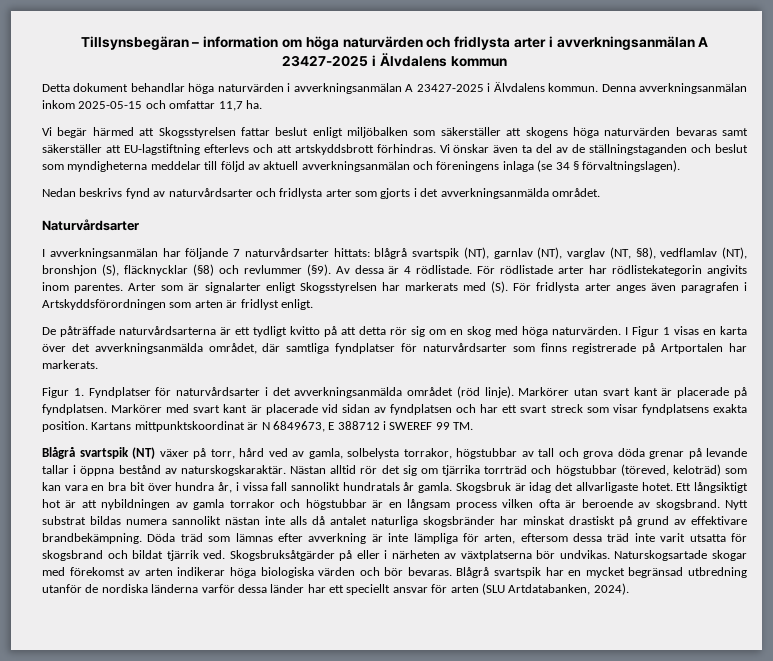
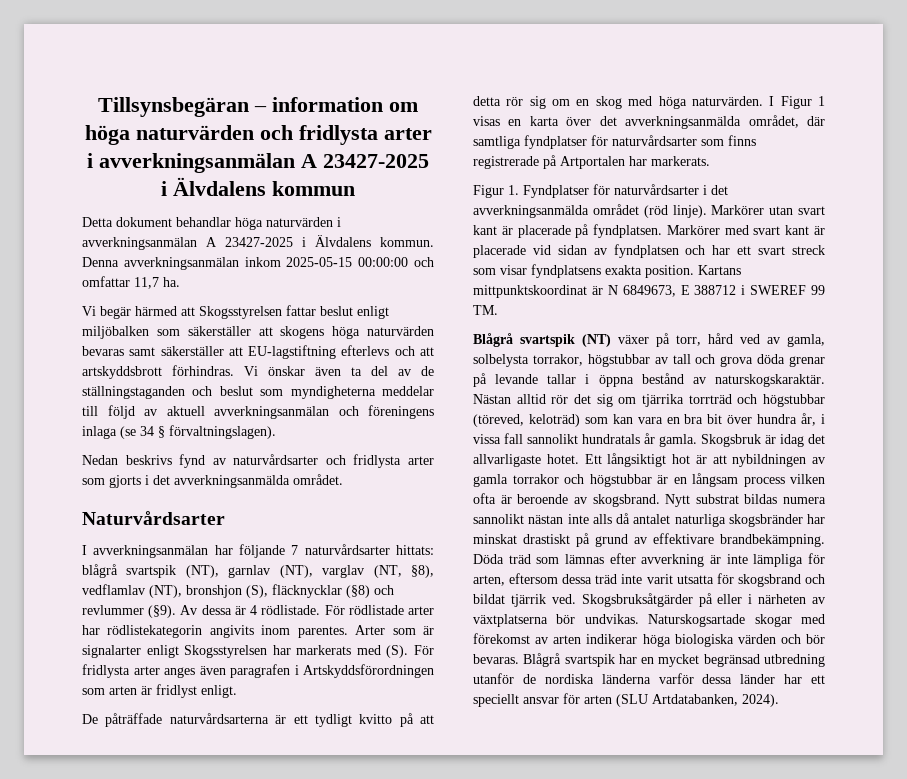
- Denna avverkningsanmälan inkom 2025-05-15 och omfattar 11,7 ha.
+ Denna avverkningsanmälan inkom 2025-05-15 00:00:00 och omfattar 11,7 ha.

